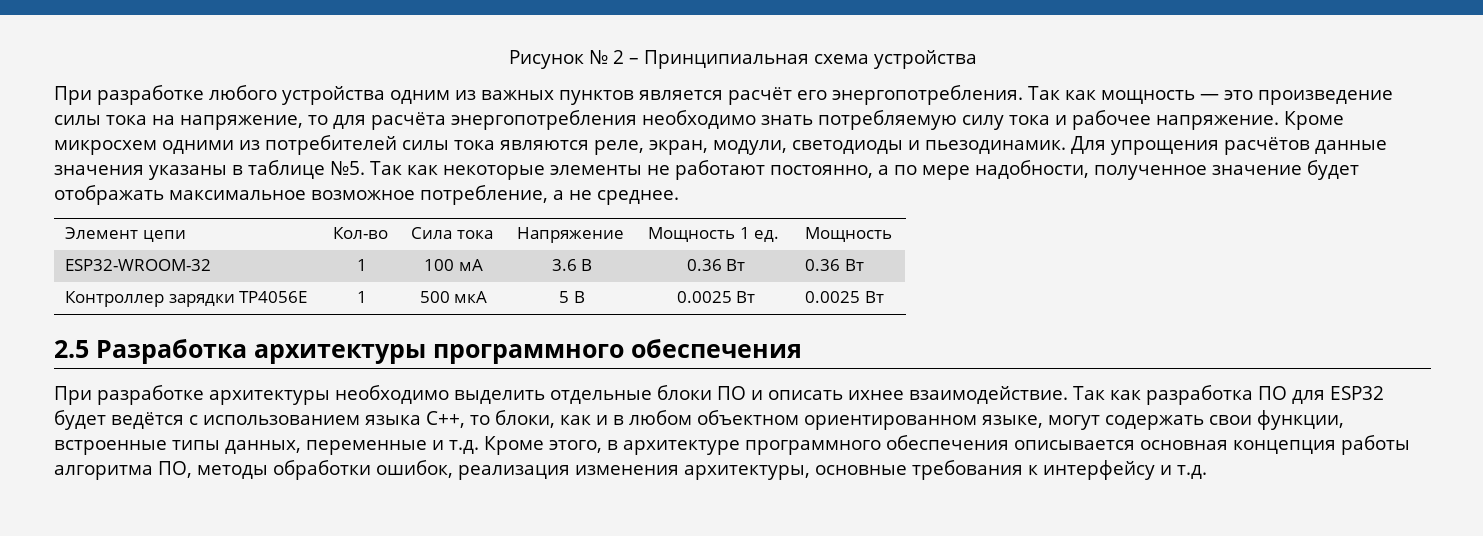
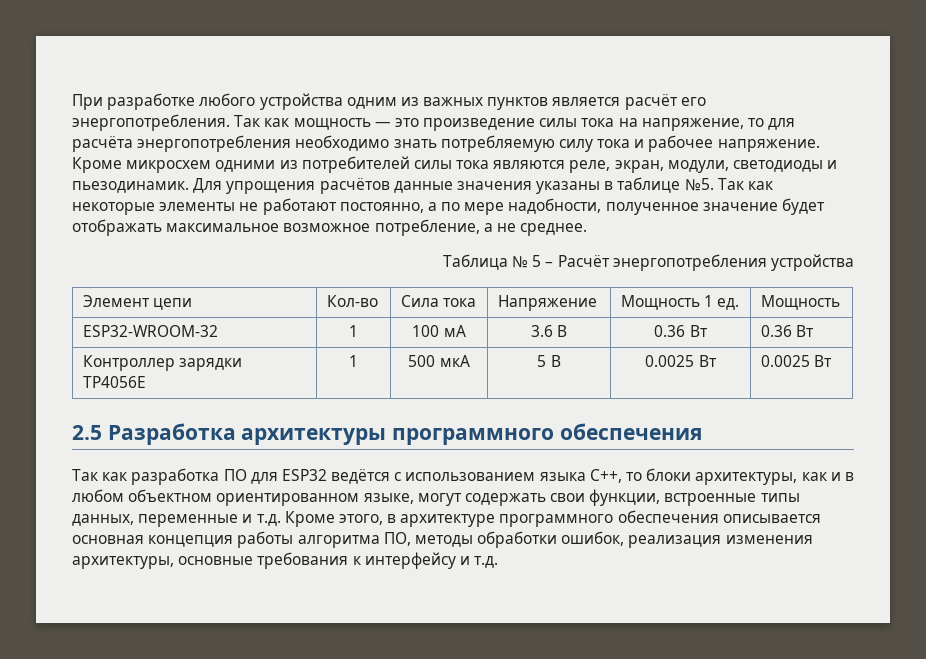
- Рисунок № 2 – Принципиальная схема устройства
+ Таблица № 5 – Расчёт энергопотребления устройства
- При разработке архитектуры необходимо выделить отдельные блоки ПО и описать ихнее взаимодействие. Так как разработка ПО для ESP32 будет ведётся с использованием языка С++, то блоки, как и в любом объектном ориентированном языке, могут содержать свои функции, встроенные типы данных, переменные и т.д. Кроме этого, в архитектуре программного обеспечения описывается основная концепция работы алгоритма ПО, методы обработки ошибок, реализация изменения архитектуры, основные требования к интерфейсу и т.д.
+ Так как разработка ПО для ESP32 ведётся с использованием языка С++, то блоки архитектуры, как и в любом объектном ориентированном языке, могут содержать свои функции, встроенные типы данных, переменные и т.д. Кроме этого, в архитектуре программного обеспечения описывается основная концепция работы алгоритма ПО, методы обработки ошибок, реализация изменения архитектуры, основные требования к интерфейсу и т.д.

